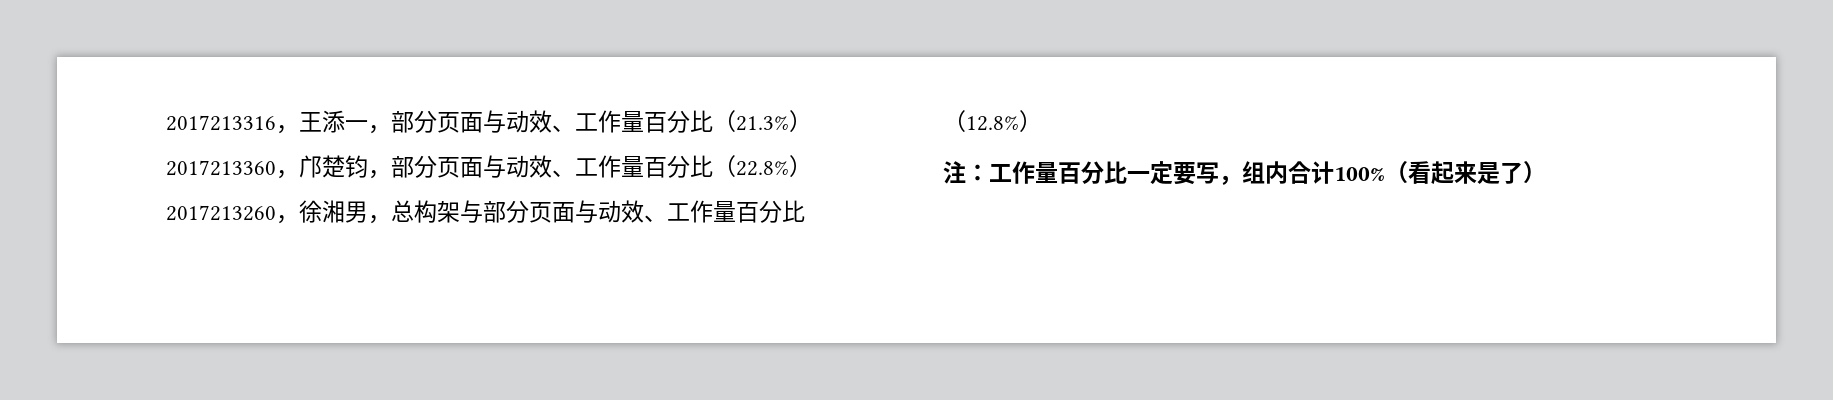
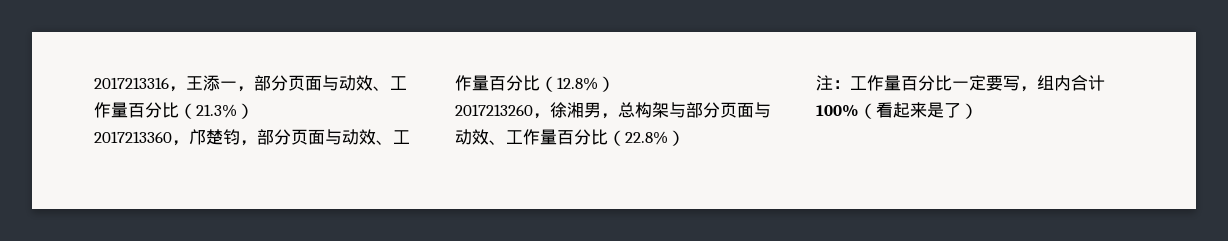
- 2017213360，邝楚钧，部分页面与动效、工作量百分比（22.8%）
+ 2017213360，邝楚钧，部分页面与动效、工作量百分比（12.8%）
- 2017213260，徐湘男，总构架与部分页面与动效、工作量百分比（12.8%）
+ 2017213260，徐湘男，总构架与部分页面与动效、工作量百分比（22.8%）

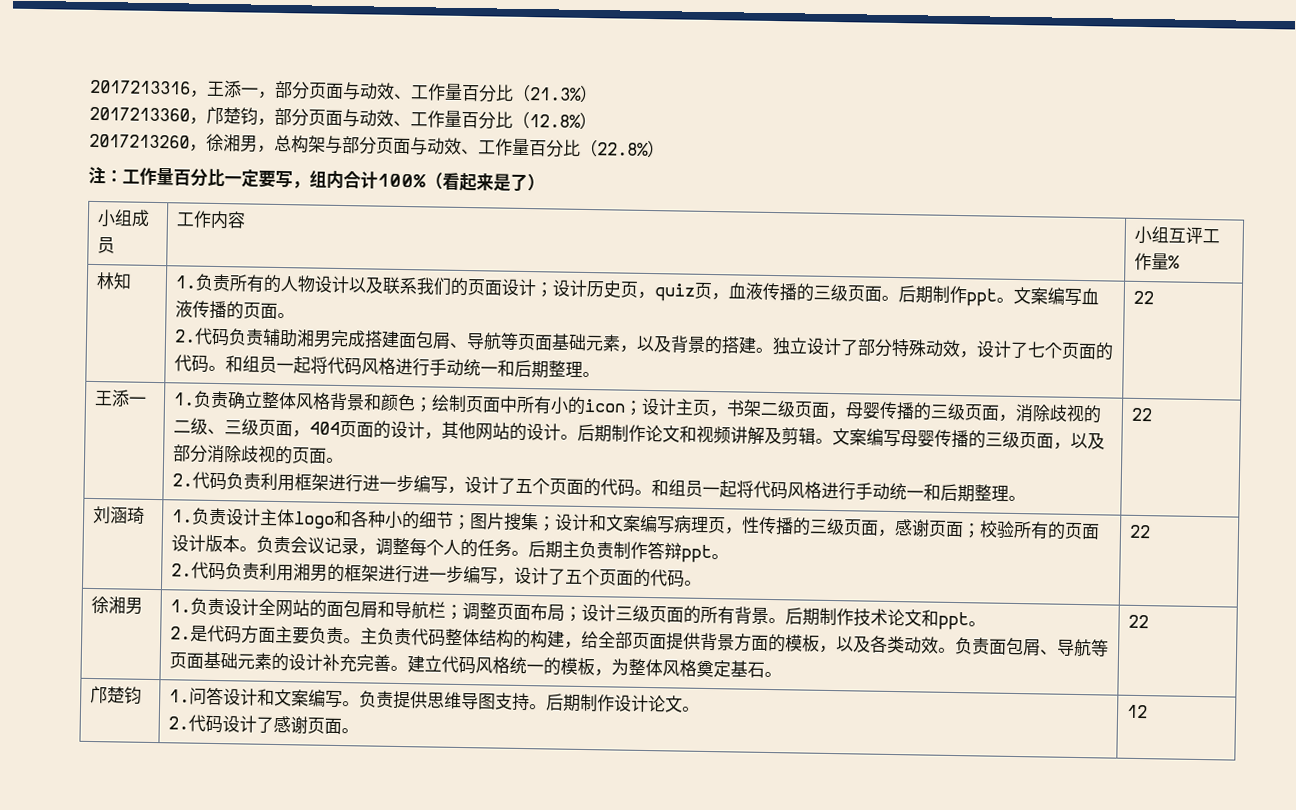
+ 小组成员 | 工作内容 | 小组互评工作量%
+ 林知 | 1.负责所有的人物设计以及联系我们的页面设计；设计历史页，quiz页，血液传播的三级页面。后期制作ppt。文案编写血液传播的页面。
+ 2.代码负责辅助湘男完成搭建面包屑、导航等页面基础元素，以及背景的搭建。独立设计了部分特殊动效，设计了七个页面的代码。和组员一起将代码风格进行手动统一和后期整理。 | 22
+ 王添一 | 1.负责确立整体风格背景和颜色；绘制页面中所有小的icon；设计主页，书架二级页面，母婴传播的三级页面，消除歧视的二级、三级页面，404页面的设计，其他网站的设计。后期制作论文和视频讲解及剪辑。文案编写母婴传播的三级页面，以及部分消除歧视的页面。
+ 2.代码负责利用框架进行进一步编写，设计了五个页面的代码。和组员一起将代码风格进行手动统一和后期整理。 | 22
+ 刘涵琦 | 1.负责设计主体logo和各种小的细节；图片搜集；设计和文案编写病理页，性传播的三级页面，感谢页面；校验所有的页面设计版本。负责会议记录，调整每个人的任务。后期主负责制作答辩ppt。
+ 2.代码负责利用湘男的框架进行进一步编写，设计了五个页面的代码。 | 22
+ 徐湘男 | 1.负责设计全网站的面包屑和导航栏；调整页面布局；设计三级页面的所有背景。后期制作技术论文和ppt。
+ 2.是代码方面主要负责。主负责代码整体结构的构建，给全部页面提供背景方面的模板，以及各类动效。负责面包屑、导航等页面基础元素的设计补充完善。建立代码风格统一的模板，为整体风格奠定基石。 | 22
+ 邝楚钧 | 1.问答设计和文案编写。负责提供思维导图支持。后期制作设计论文。
+ 2.代码设计了感谢页面。 | 12

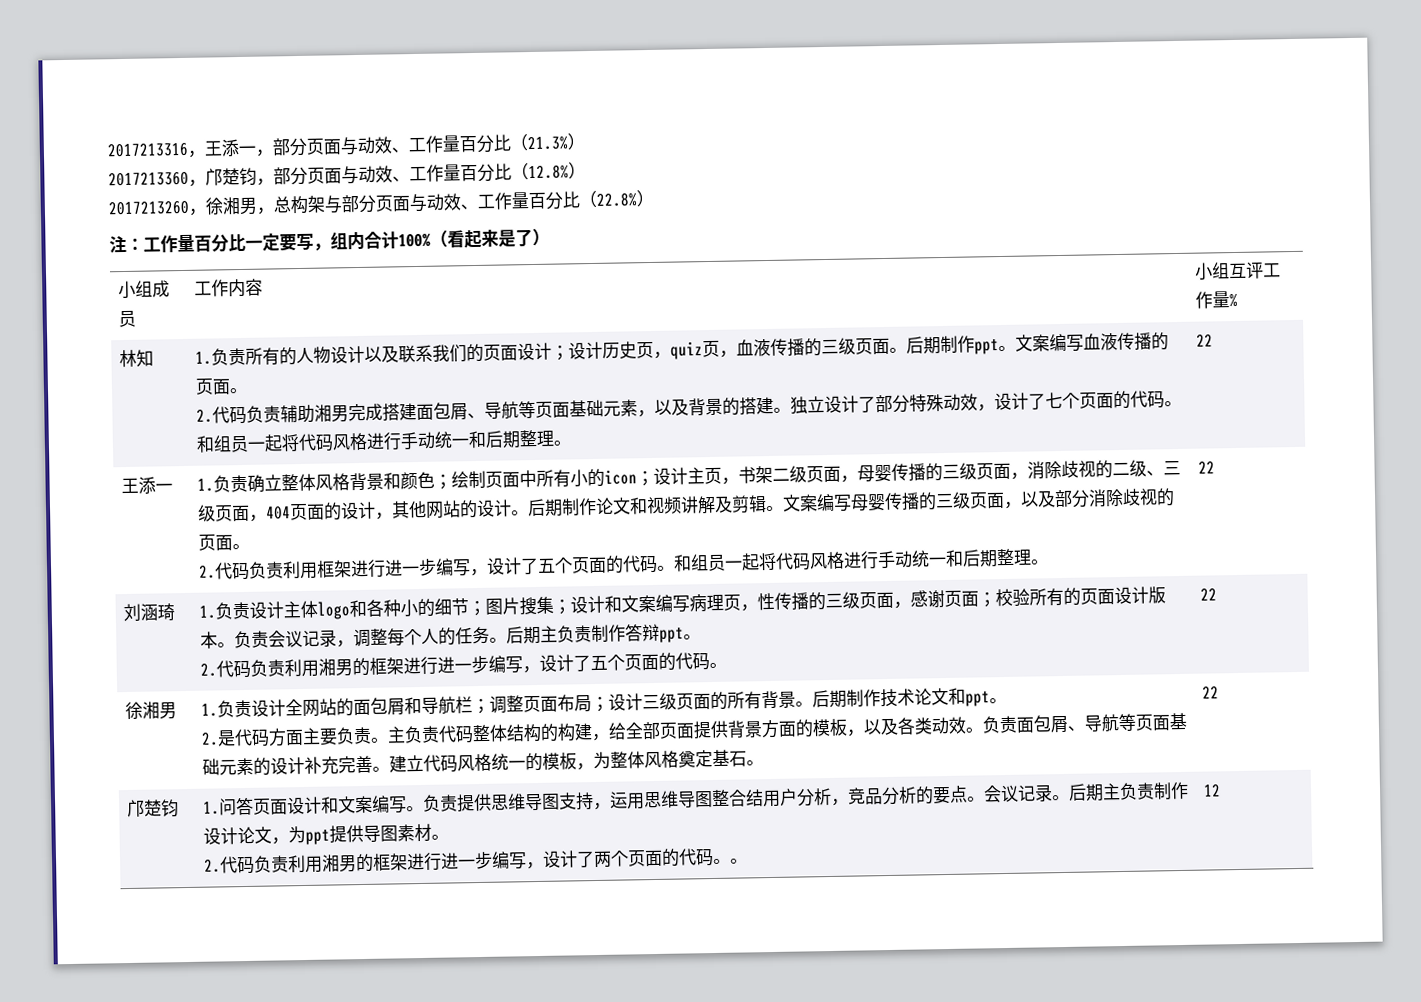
- 1.问答设计和文案编写。
+ 1.问答页面设计和文案编写。
- 负责提供思维导图支持。后期制作设计论文。
- 2.代码设计了感谢页面。
+ 负责提供思维导图支持，运用思维导图整合结用户分析，竞品分析的要点。会议记录。后期主负责制作设计论文，为ppt提供导图素材。
+ 2.代码负责利用湘男的框架进行进一步编写，设计了两个页面的代码。。

